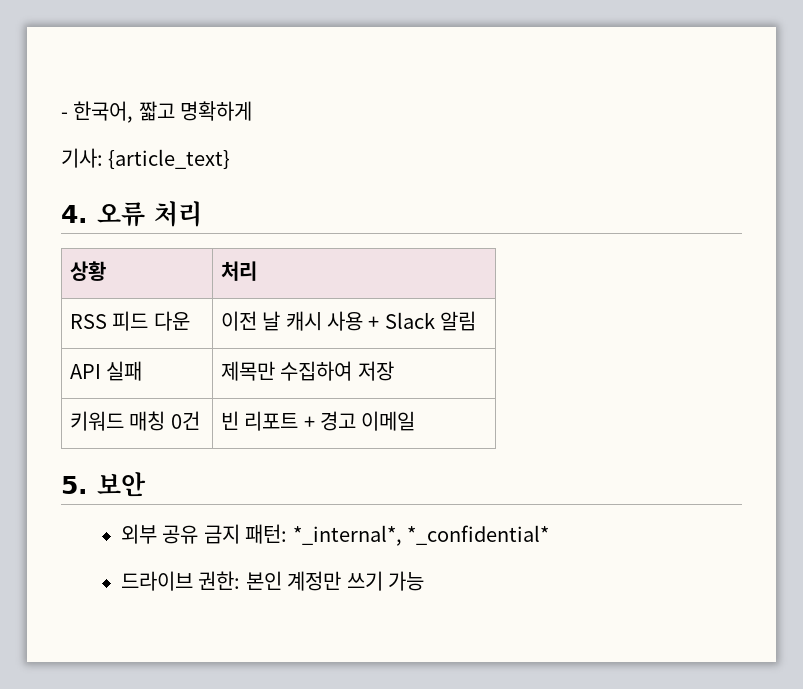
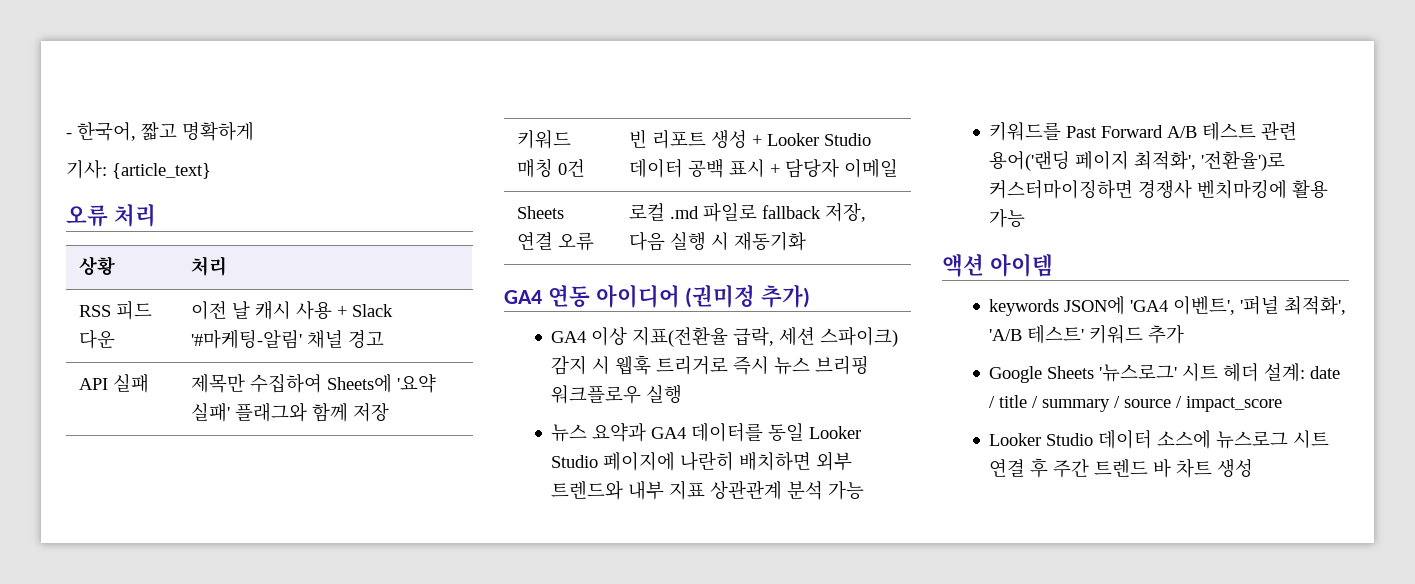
- 4. 오류 처리
+ 오류 처리
- RSS 피드 다운 | 이전 날 캐시 사용 + Slack 알림
+ RSS 피드 다운 | 이전 날 캐시 사용 + Slack '#마케팅-알림' 채널 경고
- API 실패 | 제목만 수집하여 저장
+ API 실패 | 제목만 수집하여 Sheets에 '요약 실패' 플래그와 함께 저장
- 키워드 매칭 0건 | 빈 리포트 + 경고 이메일
- 5. 보안
- 외부 공유 금지 패턴: *_internal*, *_confidential*
- 드라이브 권한: 본인 계정만 쓰기 가능
+ 키워드 매칭 0건 | 빈 리포트 생성 + Looker Studio 데이터 공백 표시 + 담당자 이메일
+ Sheets 연결 오류 | 로컬 .md 파일로 fallback 저장, 다음 실행 시 재동기화
+ GA4 연동 아이디어 (권미정 추가)
+ GA4 이상 지표(전환율 급락, 세션 스파이크) 감지 시 웹훅 트리거로 즉시 뉴스 브리핑 워크플로우 실행
+ 뉴스 요약과 GA4 데이터를 동일 Looker Studio 페이지에 나란히 배치하면 외부 트렌드와 내부 지표 상관관계 분석 가능
+ 키워드를 Past Forward A/B 테스트 관련 용어('랜딩 페이지 최적화', '전환율')로 커스터마이징하면 경쟁사 벤치마킹에 활용 가능
+ 액션 아이템
+ keywords JSON에 'GA4 이벤트', '퍼널 최적화', 'A/B 테스트' 키워드 추가
+ Google Sheets '뉴스로그' 시트 헤더 설계: date / title / summary / source / impact_score
+ Looker Studio 데이터 소스에 뉴스로그 시트 연결 후 주간 트렌드 바 차트 생성

